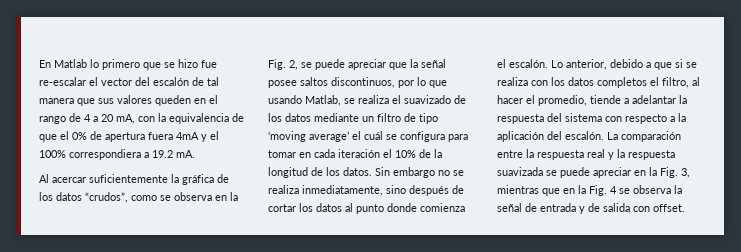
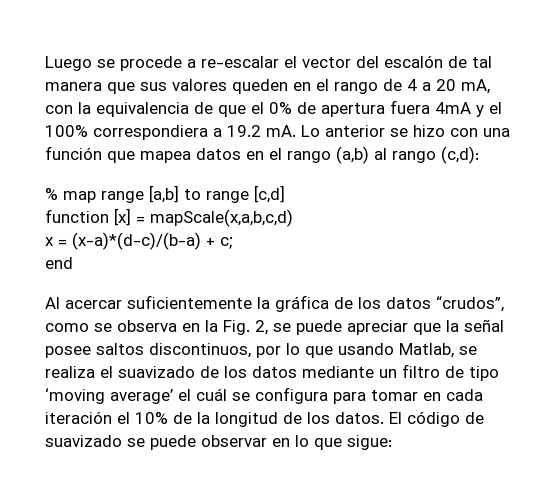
- En Matlab lo primero que se hizo fue re-escalar el vector del escalón de tal manera que sus valores queden en el rango de 4 a 20 mA, con la equivalencia de que el 0% de apertura fuera 4mA y el 100% correspondiera a 19.2 mA.
+ Luego se procede a re-escalar el vector del escalón de tal manera que sus valores queden en el rango de 4 a 20 mA, con la equivalencia de que el 0% de apertura fuera 4mA y el 100% correspondiera a 19.2 mA. Lo anterior se hizo con una función que mapea datos en el rango (a,b) al rango (c,d):
+ % map range [a,b] to range [c,d]
+ function [x] = mapScale(x,a,b,c,d)
+ x = (x-a)*(d-c)/(b-a) + c;
+ end
- Sin embargo no se realiza inmediatamente, sino después de cortar los datos al punto donde comienza el escalón. Lo anterior, debido a que si se realiza con los datos completos el filtro, al hacer el promedio, tiende a adelantar la respuesta del sistema con respecto a la aplicación del escalón. La comparación entre la respuesta real y la respuesta suavizada se puede apreciar en la Fig. 3, mientras que en la Fig. 4 se observa la señal de entrada y de salida con offset.
+ El código de suavizado se puede observar en lo que sigue:

